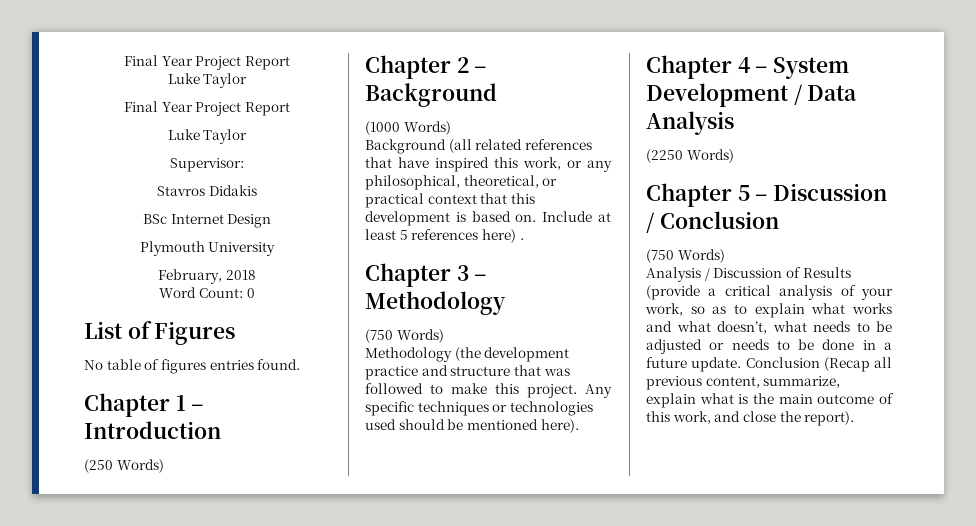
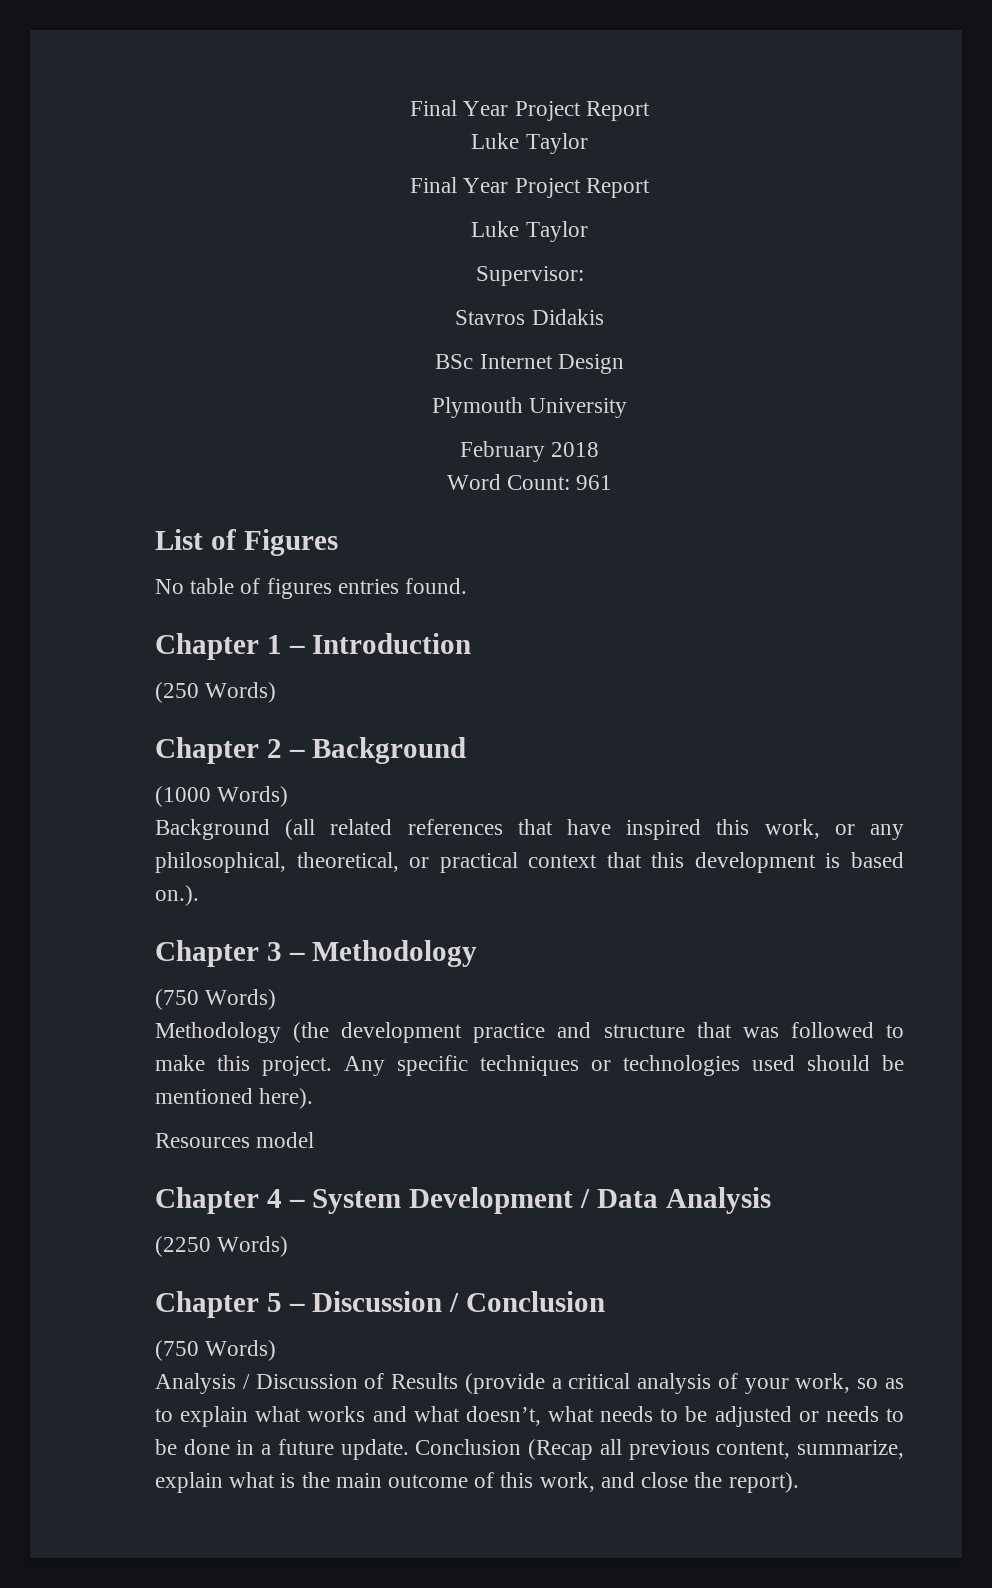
- February, 2018
+ February 2018
- Word Count: 0
+ Word Count: 961
- Background (all related references that have inspired this work, or any philosophical, theoretical, or practical context that this development is based on. Include at least 5 references here) .
+ Background (all related references that have inspired this work, or any philosophical, theoretical, or practical context that this development is based on.).
+ Resources model

